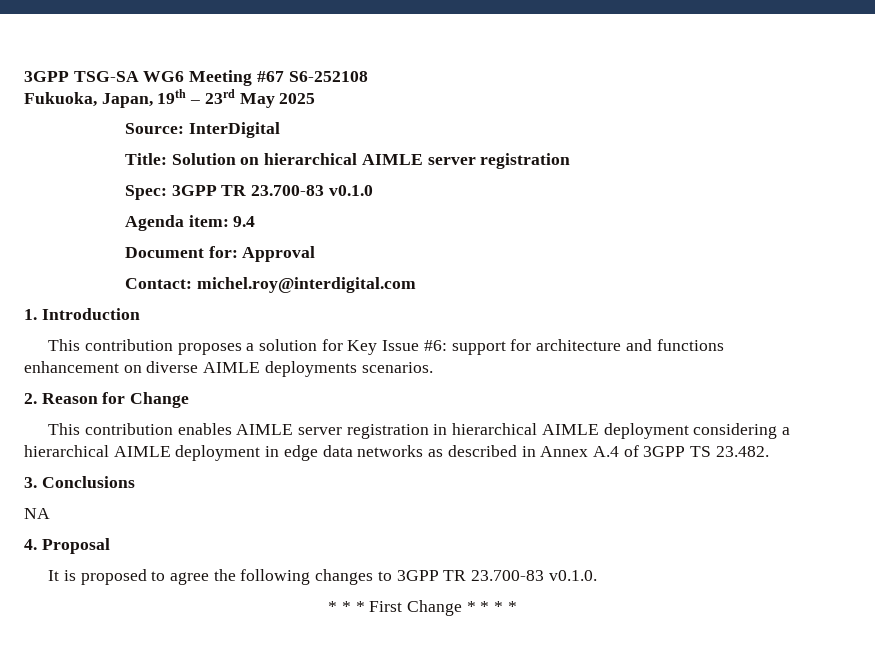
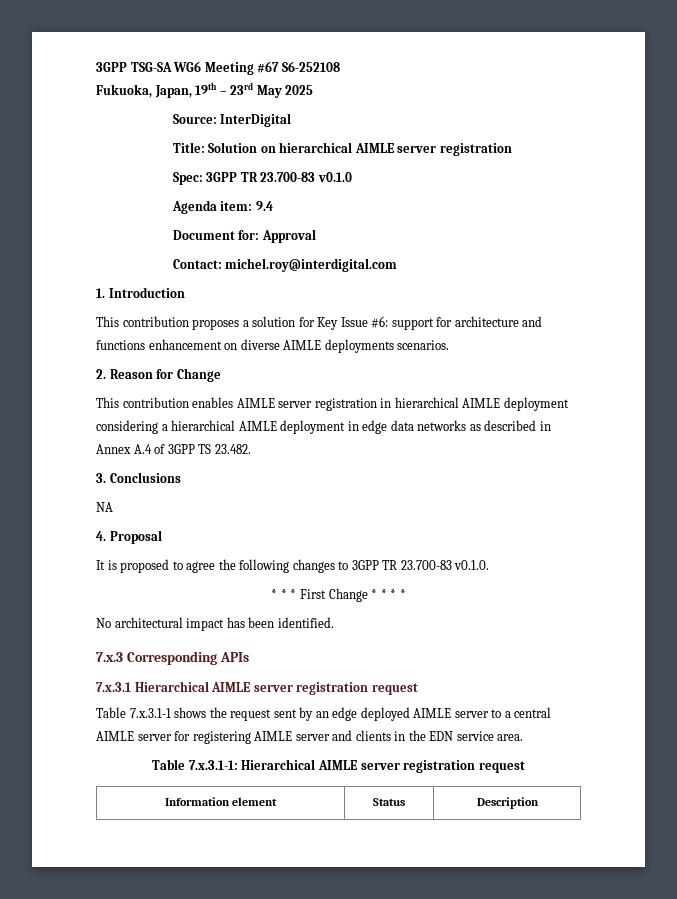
+ No architectural impact has been identified.
+ 7.x.3 Corresponding APIs
+ 7.x.3.1 Hierarchical AIMLE server registration request
+ Table 7.x.3.1-1 shows the request sent by an edge deployed AIMLE server to a central AIMLE server for registering AIMLE server and clients in the EDN service area.
+ Table 7.x.3.1-1: Hierarchical AIMLE server registration request
+ Information element | Status | Description

